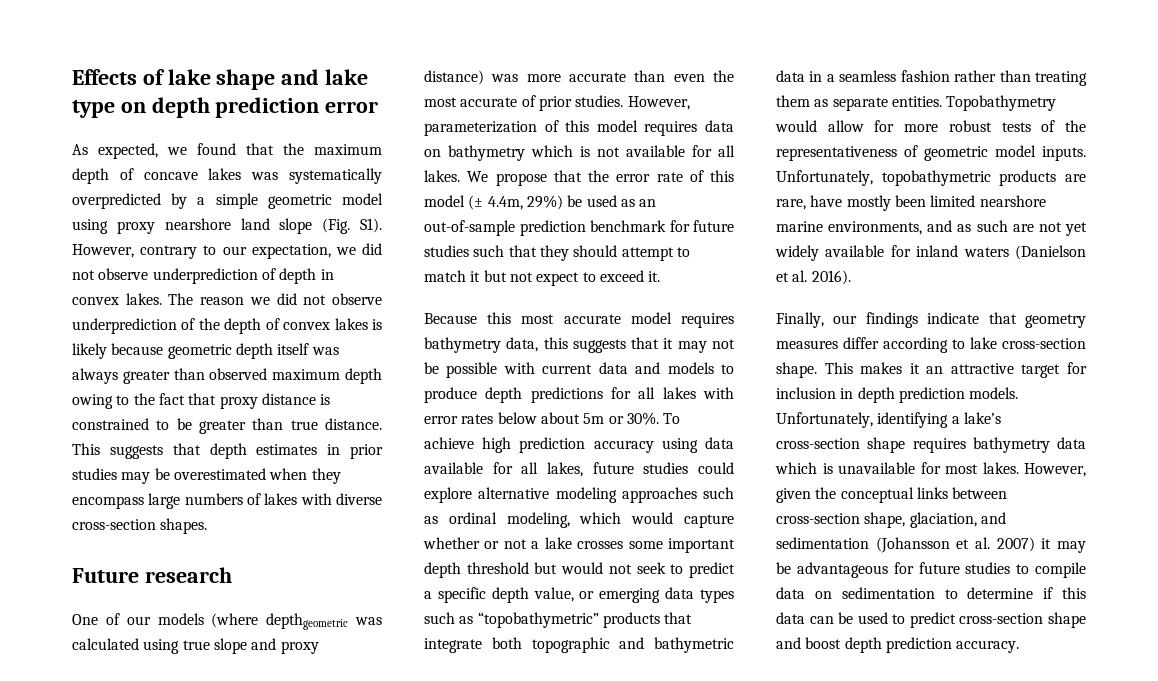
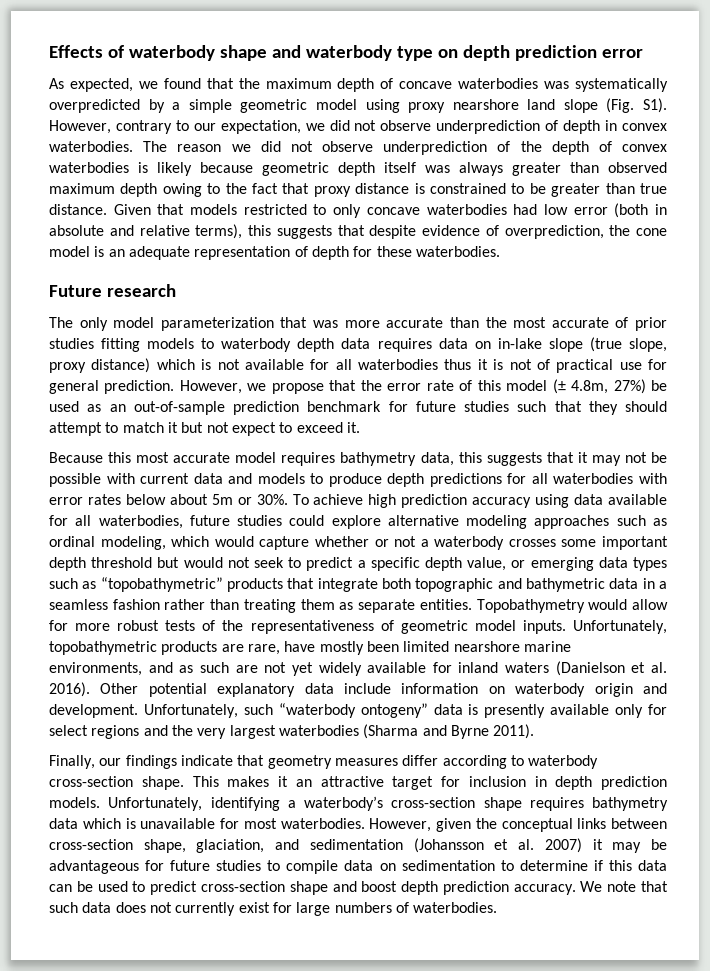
- Effects of lake shape and lake type on depth prediction error
+ Effects of waterbody shape and waterbody type on depth prediction error
- As expected, we found that the maximum depth of concave lakes was systematically overpredicted by a simple geometric model using proxy nearshore land slope (Fig. S1). However, contrary to our expectation, we did not observe underprediction of depth in convex lakes.
+ As expected, we found that the maximum depth of concave waterbodies was systematically overpredicted by a simple geometric model using proxy nearshore land slope (Fig. S1). However, contrary to our expectation, we did not observe underprediction of depth in convex waterbodies.
- The reason we did not observe underprediction of the depth of convex lakes is likely because geometric depth itself was always greater than observed maximum depth owing to the fact that proxy distance is constrained to be greater than true distance.
+ The reason we did not observe underprediction of the depth of convex waterbodies is likely because geometric depth itself was always greater than observed maximum depth owing to the fact that proxy distance is constrained to be greater than true distance.
- This suggests that depth estimates in prior studies may be overestimated when they encompass large numbers of lakes with diverse cross-section shapes.
+ Given that models restricted to only concave waterbodies had low error (both in absolute and relative terms), this suggests that despite evidence of overprediction, the cone model is an adequate representation of depth for these waterbodies.
  Future research
- One of our models (where depthgeometric was calculated using true slope and proxy distance) was more accurate than even the most accurate of prior studies. However, parameterization of this model requires data on bathymetry which is not available for all lakes. We propose that the error rate of this model (± 4.4m, 29%) be used as an out-of-sample prediction benchmark for future studies such that they should attempt to match it but not expect to exceed it.
+ The only model parameterization that was more accurate than the most accurate of prior studies fitting models to waterbody depth data requires data on in-lake slope (true slope, proxy distance) which is not available for all waterbodies thus it is not of practical use for general prediction. However, we propose that the error rate of this model (± 4.8m, 27%) be used as an out-of-sample prediction benchmark for future studies such that they should attempt to match it but not expect to exceed it.
- Because this most accurate model requires bathymetry data, this suggests that it may not be possible with current data and models to produce depth predictions for all lakes with error rates below about 5m or 30%.
+ Because this most accurate model requires bathymetry data, this suggests that it may not be possible with current data and models to produce depth predictions for all waterbodies with error rates below about 5m or 30%.
- To achieve high prediction accuracy using data available for all lakes, future studies could explore alternative modeling approaches such as ordinal modeling, which would capture whether or not a lake crosses some important depth threshold but would not seek to predict a specific depth value, or emerging data types such as “topobathymetric” products that integrate both topographic and bathymetric data in a seamless fashion rather than treating them as separate entities.
+ To achieve high prediction accuracy using data available for all waterbodies, future studies could explore alternative modeling approaches such as ordinal modeling, which would capture whether or not a waterbody crosses some important depth threshold but would not seek to predict a specific depth value, or emerging data types such as “topobathymetric” products that integrate both topographic and bathymetric data in a seamless fashion rather than treating them as separate entities.
+ Other potential explanatory data include information on waterbody origin and development. Unfortunately, such “waterbody ontogeny” data is presently available only for select regions and the very largest waterbodies (Sharma and Byrne 2011).
- Finally, our findings indicate that geometry measures differ according to lake cross-section shape.
+ Finally, our findings indicate that geometry measures differ according to waterbody cross-section shape.
- Unfortunately, identifying a lake’s cross-section shape requires bathymetry data which is unavailable for most lakes.
+ Unfortunately, identifying a waterbody’s cross-section shape requires bathymetry data which is unavailable for most waterbodies.
+ We note that such data does not currently exist for large numbers of waterbodies.

